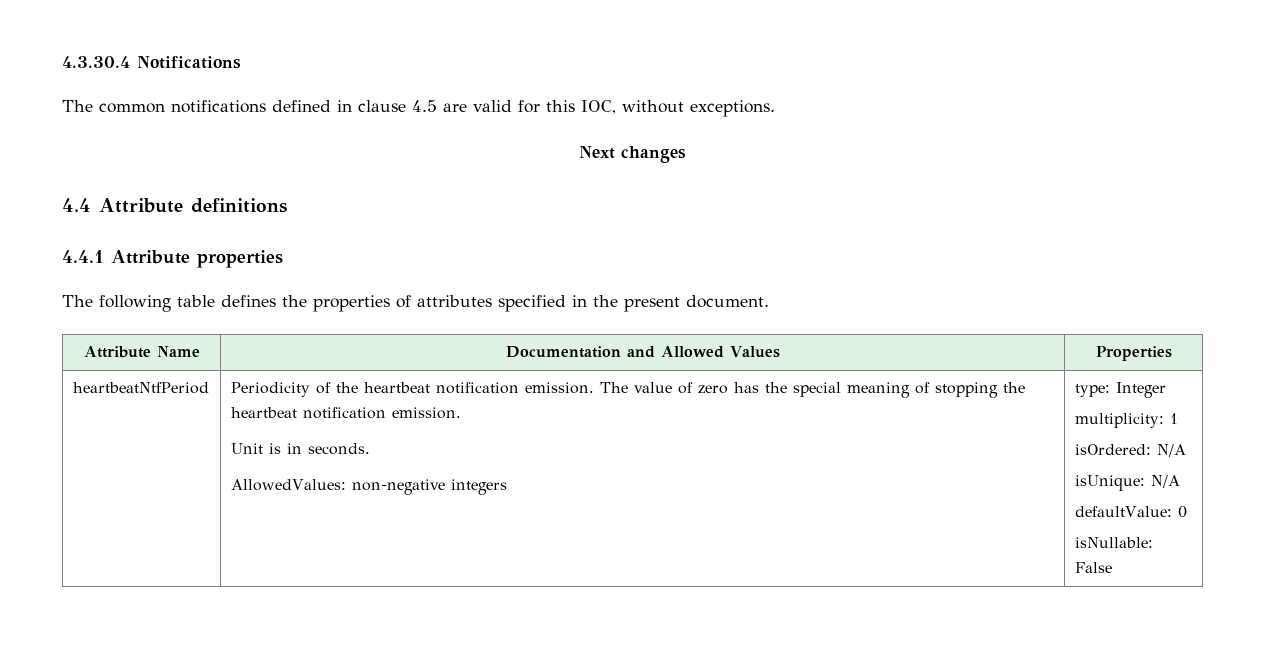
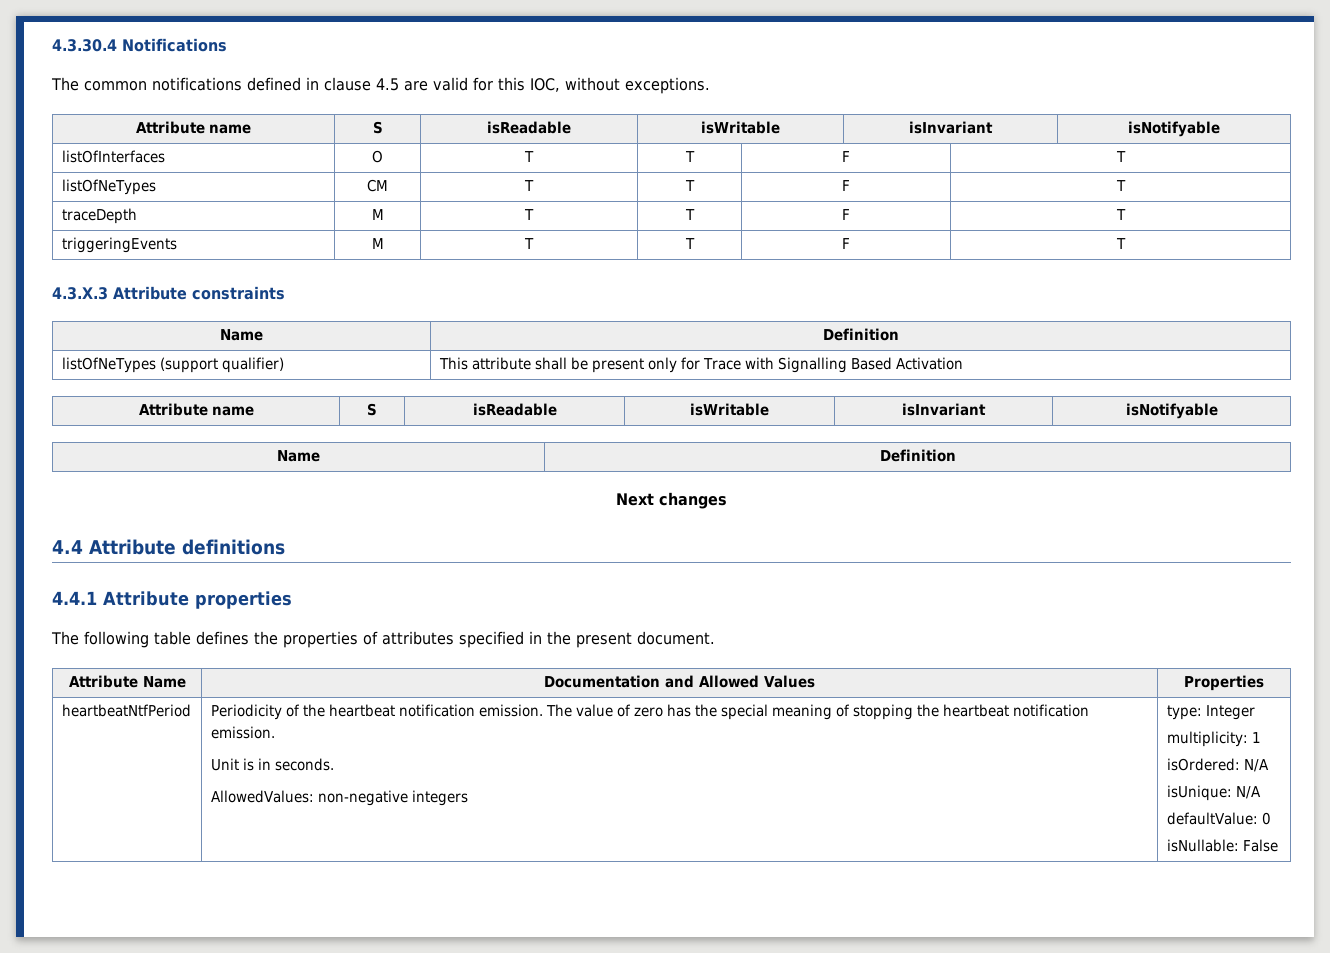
  The common notifications defined in clause 4.5 are valid for this IOC, without exceptions.
+ Attribute name | S | isReadable | isWritable | isInvariant | isNotifyable
+ listOfInterfaces | O | T | T | F | T
+ listOfNeTypes | CM | T | T | F | T
+ traceDepth | M | T | T | F | T
+ triggeringEvents | M | T | T | F | T
+ 4.3.X.3 Attribute constraints
+ Name | Definition
+ listOfNeTypes (support qualifier) | This attribute shall be present only for Trace with Signalling Based Activation
+ Attribute name | S | isReadable | isWritable | isInvariant | isNotifyable
+ Name | Definition

